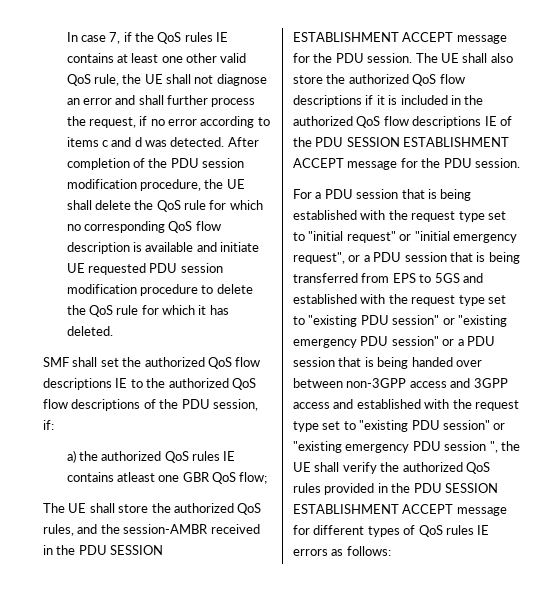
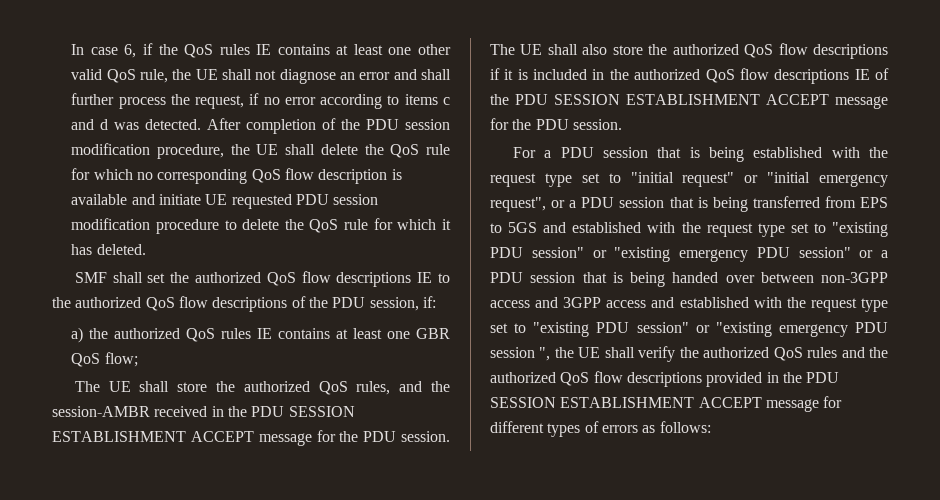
- In case 7, if the QoS rules IE contains at least one other valid QoS rule, the UE shall not diagnose an error and shall further process the request, if no error according to items c and d was detected.
+ In case 6, if the QoS rules IE contains at least one other valid QoS rule, the UE shall not diagnose an error and shall further process the request, if no error according to items c and d was detected.
- a) the authorized QoS rules IE contains atleast one GBR QoS flow;
+ a) the authorized QoS rules IE contains at least one GBR QoS flow;
- For a PDU session that is being established with the request type set to "initial request" or "initial emergency request", or a PDU session that is being transferred from EPS to 5GS and established with the request type set to "existing PDU session" or "existing emergency PDU session" or a PDU session that is being handed over between non-3GPP access and 3GPP access and established with the request type set to "existing PDU session" or "existing emergency PDU session ", the UE shall verify the authorized QoS rules provided in the PDU SESSION ESTABLISHMENT ACCEPT message for different types of QoS rules IE errors as follows:
+ For a PDU session that is being established with the request type set to "initial request" or "initial emergency request", or a PDU session that is being transferred from EPS to 5GS and established with the request type set to "existing PDU session" or "existing emergency PDU session" or a PDU session that is being handed over between non-3GPP access and 3GPP access and established with the request type set to "existing PDU session" or "existing emergency PDU session ", the UE shall verify the authorized QoS rules and the authorized QoS flow descriptions provided in the PDU SESSION ESTABLISHMENT ACCEPT message for different types of errors as follows:

